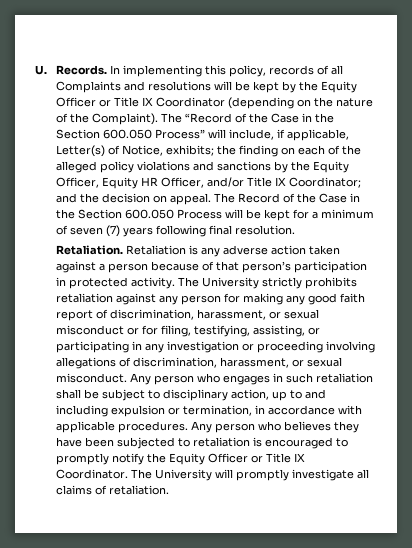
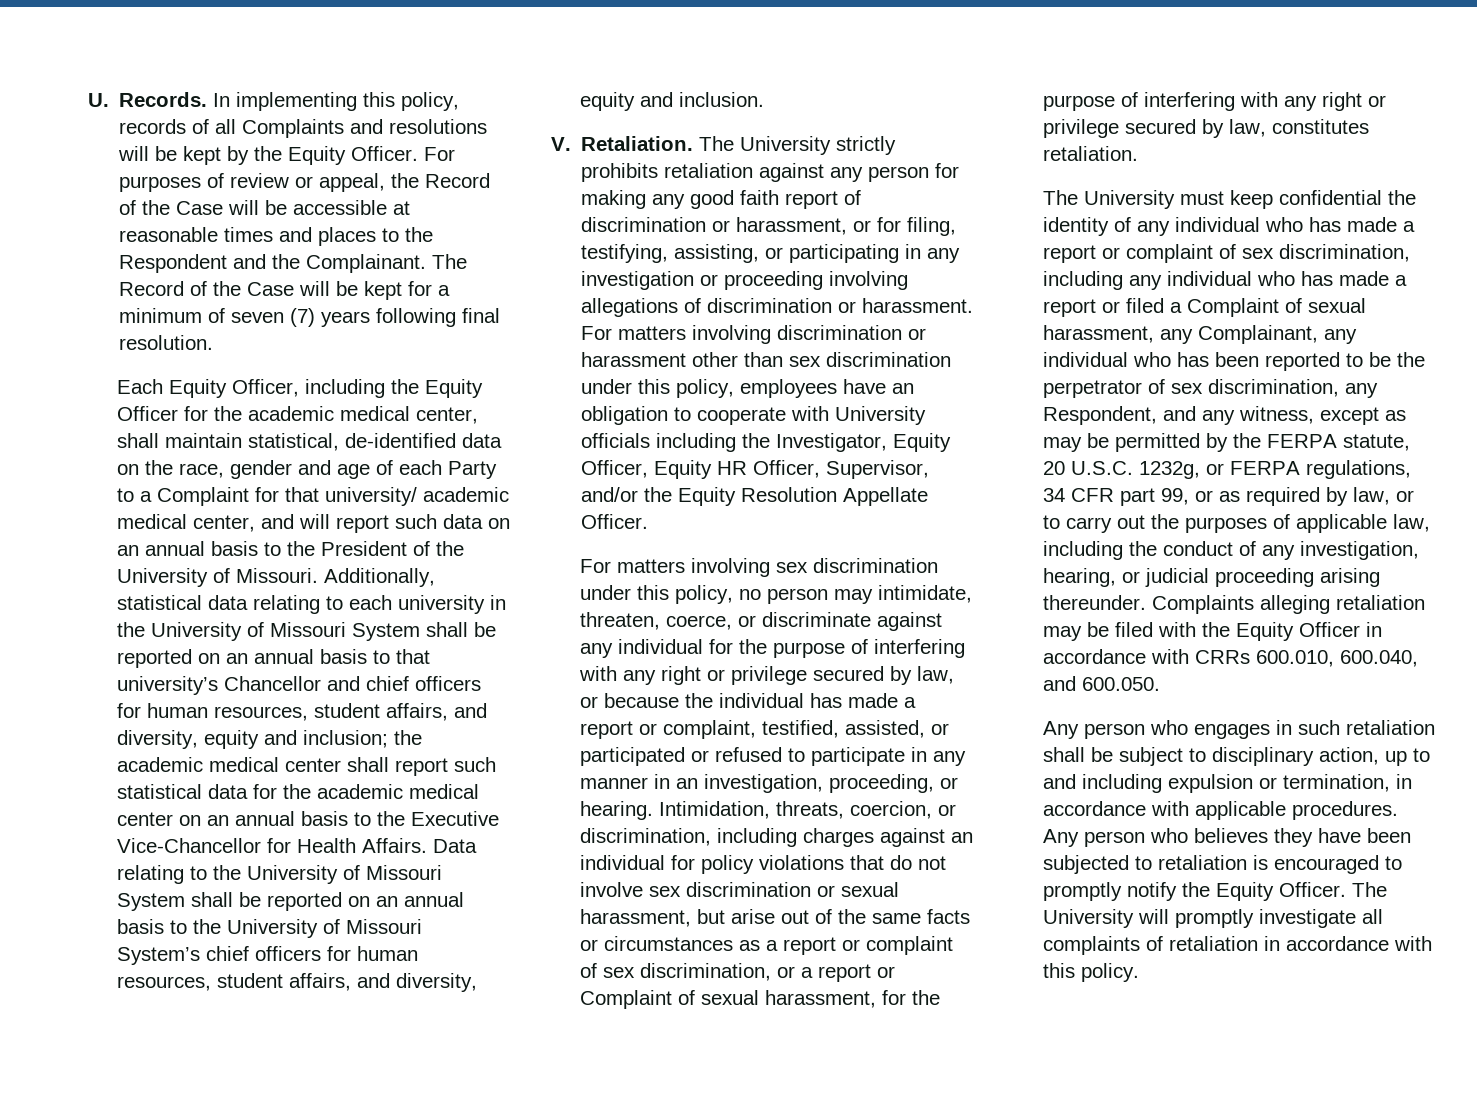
- In implementing this policy, records of all Complaints and resolutions will be kept by the Equity Officer or Title IX Coordinator (depending on the nature of the Complaint). The “Record of the Case in the Section 600.050 Process” will include, if applicable, Letter(s) of Notice, exhibits; the finding on each of the alleged policy violations and sanctions by the Equity Officer, Equity HR Officer, and/or Title IX Coordinator; and the decision on appeal.
+ In implementing this policy, records of all Complaints and resolutions will be kept by the Equity Officer. For purposes of review or appeal, the Record of the Case will be accessible at reasonable times and places to the Respondent and the Complainant.
- The Record of the Case in the Section 600.050 Process will be kept for a minimum of seven (7) years following final resolution.
+ The Record of the Case will be kept for a minimum of seven (7) years following final resolution.
- Retaliation. Retaliation is any adverse action taken against a person because of that person’s participation in protected activity.
+ Each Equity Officer, including the Equity Officer for the academic medical center, shall maintain statistical, de-identified data on the race, gender and age of each Party to a Complaint for that university/ academic medical center, and will report such data on an annual basis to the President of the University of Missouri. Additionally, statistical data relating to each university in the University of Missouri System shall be reported on an annual basis to that university’s Chancellor and chief officers for human resources, student affairs, and diversity, equity and inclusion; the academic medical center shall report such statistical data for the academic medical center on an annual basis to the Executive Vice-Chancellor for Health Affairs. Data relating to the University of Missouri System shall be reported on an annual basis to the University of Missouri System’s chief officers for human resources, student affairs, and diversity, equity and inclusion.
+ V. Retaliation.
- The University strictly prohibits retaliation against any person for making any good faith report of discrimination, harassment, or sexual misconduct or for filing, testifying, assisting, or participating in any investigation or proceeding involving allegations of discrimination, harassment, or sexual misconduct. Any person who engages in such retaliation shall be subject to disciplinary action, up to and including expulsion or termination, in accordance with applicable procedures.
+ The University strictly prohibits retaliation against any person for making any good faith report of discrimination or harassment, or for filing, testifying, assisting, or participating in any investigation or proceeding involving allegations of discrimination or harassment. For matters involving discrimination or harassment other than sex discrimination under this policy, employees have an obligation to cooperate with University officials including the Investigator, Equity Officer, Equity HR Officer, Supervisor, and/or the Equity Resolution Appellate Officer.
+ For matters involving sex discrimination under this policy, no person may intimidate, threaten, coerce, or discriminate against any individual for the purpose of interfering with any right or privilege secured by law, or because the individual has made a report or complaint, testified, assisted, or participated or refused to participate in any manner in an investigation, proceeding, or hearing. Intimidation, threats, coercion, or discrimination, including charges against an individual for policy violations that do not involve sex discrimination or sexual harassment, but arise out of the same facts or circumstances as a report or complaint of sex discrimination, or a report or Complaint of sexual harassment, for the purpose of interfering with any right or privilege secured by law, constitutes retaliation.
+ The University must keep confidential the identity of any individual who has made a report or complaint of sex discrimination, including any individual who has made a report or filed a Complaint of sexual harassment, any Complainant, any individual who has been reported to be the perpetrator of sex discrimination, any Respondent, and any witness, except as may be permitted by the FERPA statute, 20 U.S.C. 1232g, or FERPA regulations, 34 CFR part 99, or as required by law, or to carry out the purposes of applicable law, including the conduct of any investigation, hearing, or judicial proceeding arising thereunder. Complaints alleging retaliation may be filed with the Equity Officer in accordance with CRRs 600.010, 600.040, and 600.050.
+ Any person who engages in such retaliation shall be subject to disciplinary action, up to and including expulsion or termination, in accordance with applicable procedures.
- Any person who believes they have been subjected to retaliation is encouraged to promptly notify the Equity Officer or Title IX Coordinator.
+ Any person who believes they have been subjected to retaliation is encouraged to promptly notify the Equity Officer.
- The University will promptly investigate all claims of retaliation.
+ The University will promptly investigate all complaints of retaliation in accordance with this policy.

